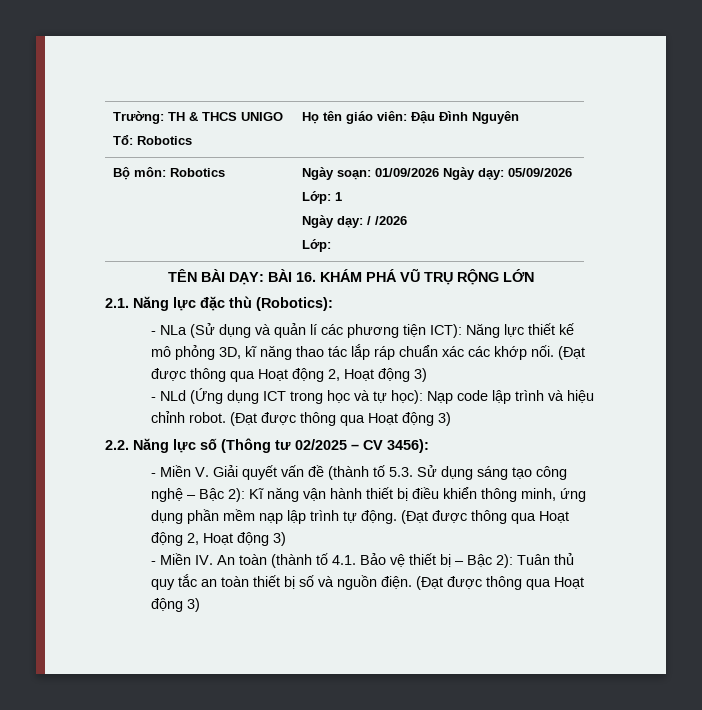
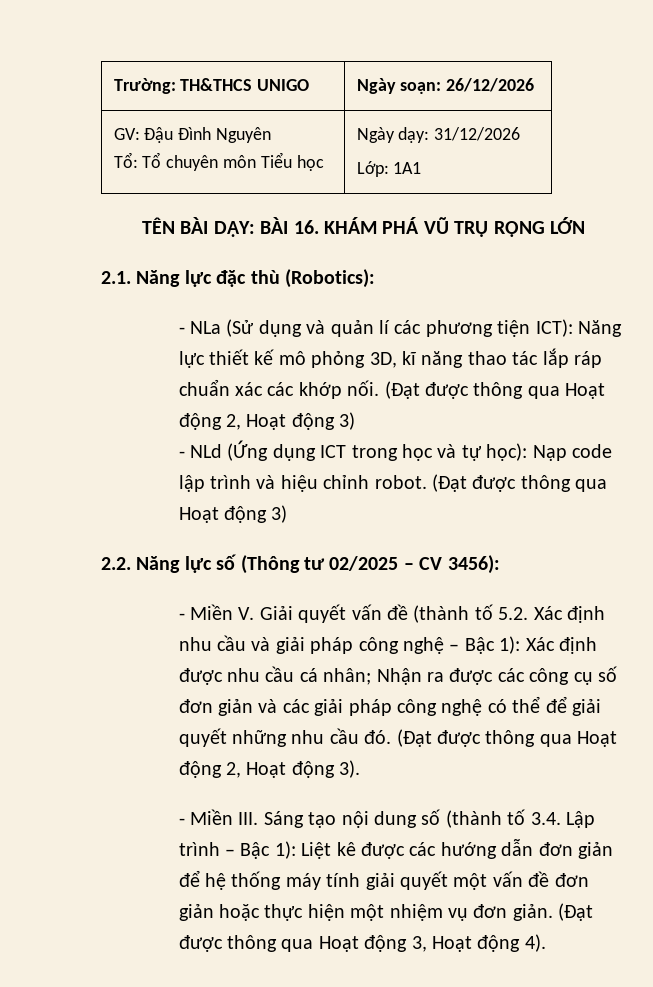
- Trường: TH & THCS UNIGO
- Tổ: Robotics | Họ tên giáo viên: Đậu Đình Nguyên
- Bộ môn: Robotics | Ngày soạn: 01/09/2026 Ngày dạy: 05/09/2026
- Lớp: 1
- Ngày dạy: / /2026
- Lớp:
+ Trường: TH&THCS UNIGO | Ngày soạn: 26/12/2026
+ GV: Đậu Đình Nguyên
+ Tổ: Tổ chuyên môn Tiểu học | Ngày dạy: 31/12/2026
+ Lớp: 1A1
- - Miền V. Giải quyết vấn đề (thành tố 5.3. Sử dụng sáng tạo công nghệ – Bậc 2): Kĩ năng vận hành thiết bị điều khiển thông minh, ứng dụng phần mềm nạp lập trình tự động. (Đạt được thông qua Hoạt động 2, Hoạt động 3)
- - Miền IV. An toàn (thành tố 4.1. Bảo vệ thiết bị – Bậc 2): Tuân thủ quy tắc an toàn thiết bị số và nguồn điện. (Đạt được thông qua Hoạt động 3)
+ - Miền V. Giải quyết vấn đề (thành tố 5.2. Xác định nhu cầu và giải pháp công nghệ – Bậc 1): Xác định được nhu cầu cá nhân; Nhận ra được các công cụ số đơn giản và các giải pháp công nghệ có thể để giải quyết những nhu cầu đó. (Đạt được thông qua Hoạt động 2, Hoạt động 3).
+ - Miền III. Sáng tạo nội dung số (thành tố 3.4. Lập trình – Bậc 1): Liệt kê được các hướng dẫn đơn giản để hệ thống máy tính giải quyết một vấn đề đơn giản hoặc thực hiện một nhiệm vụ đơn giản. (Đạt được thông qua Hoạt động 3, Hoạt động 4).

